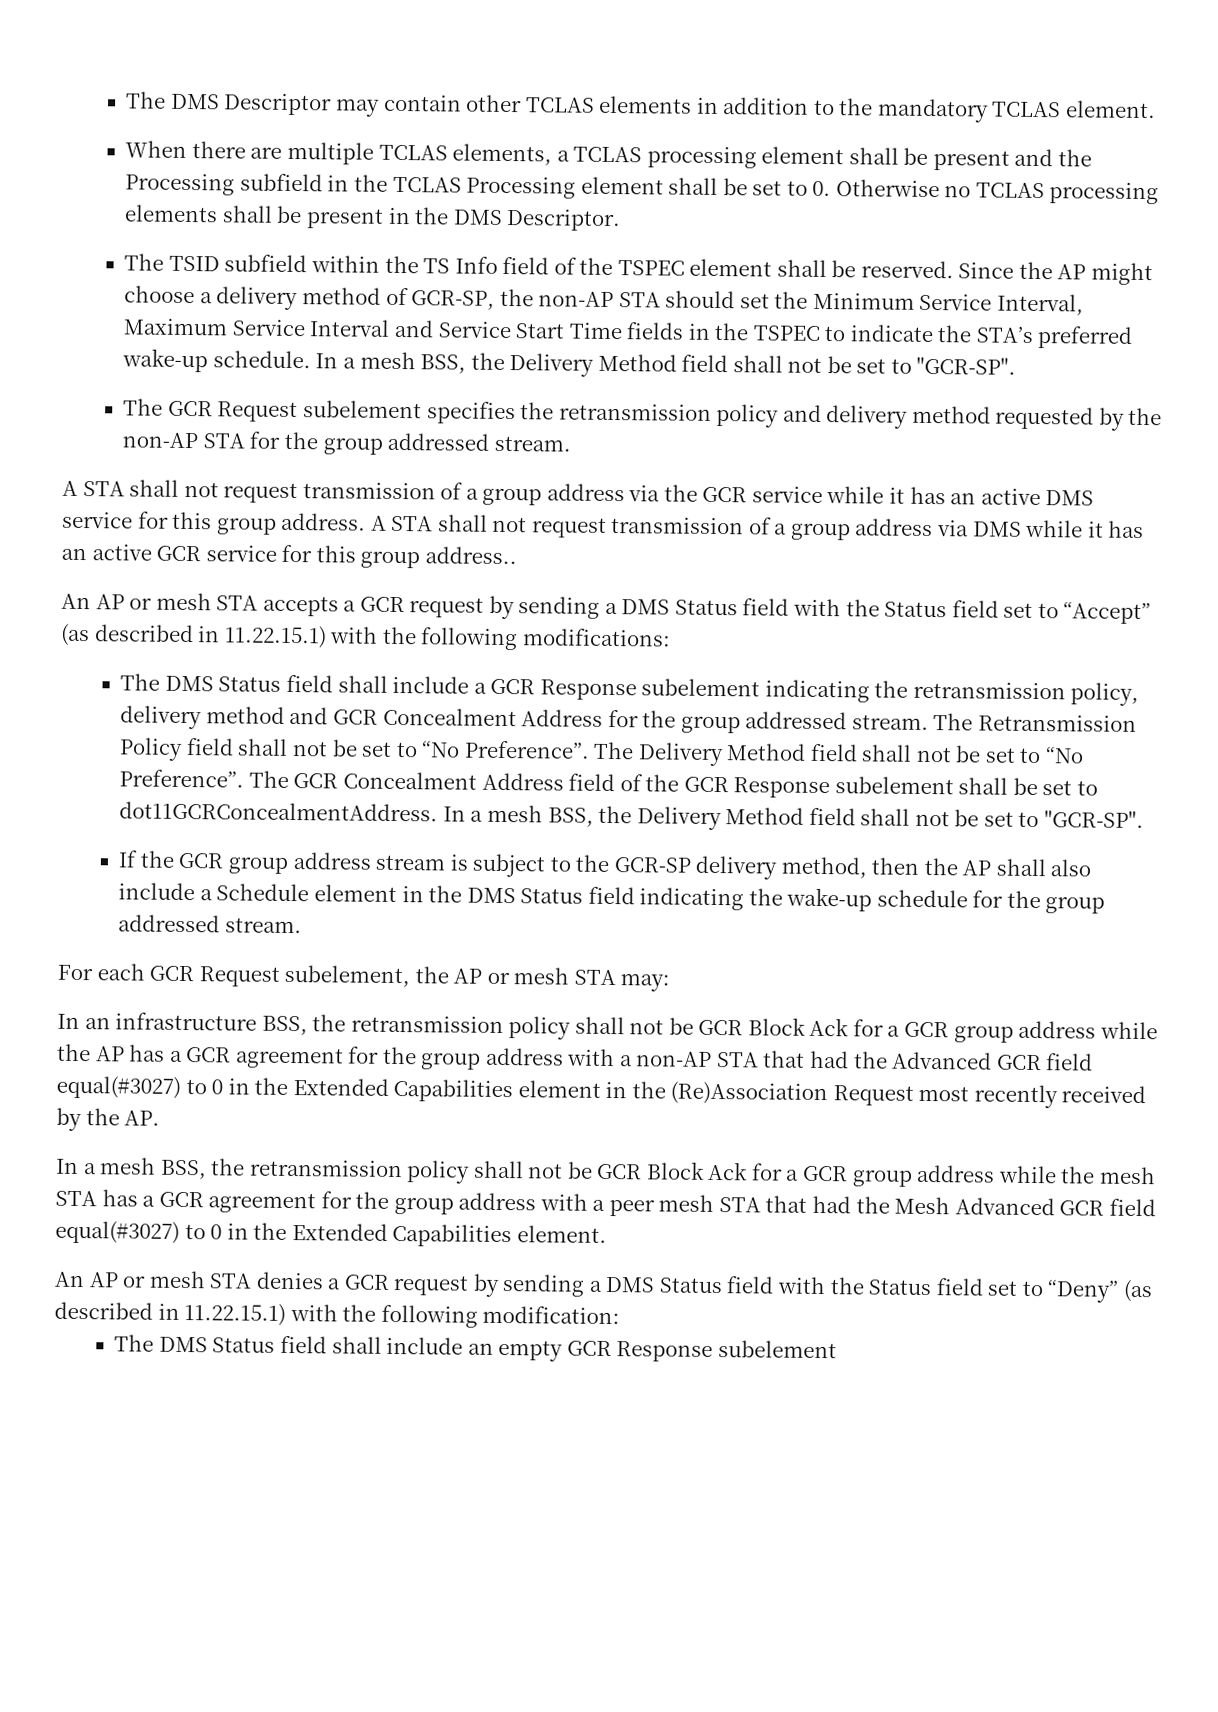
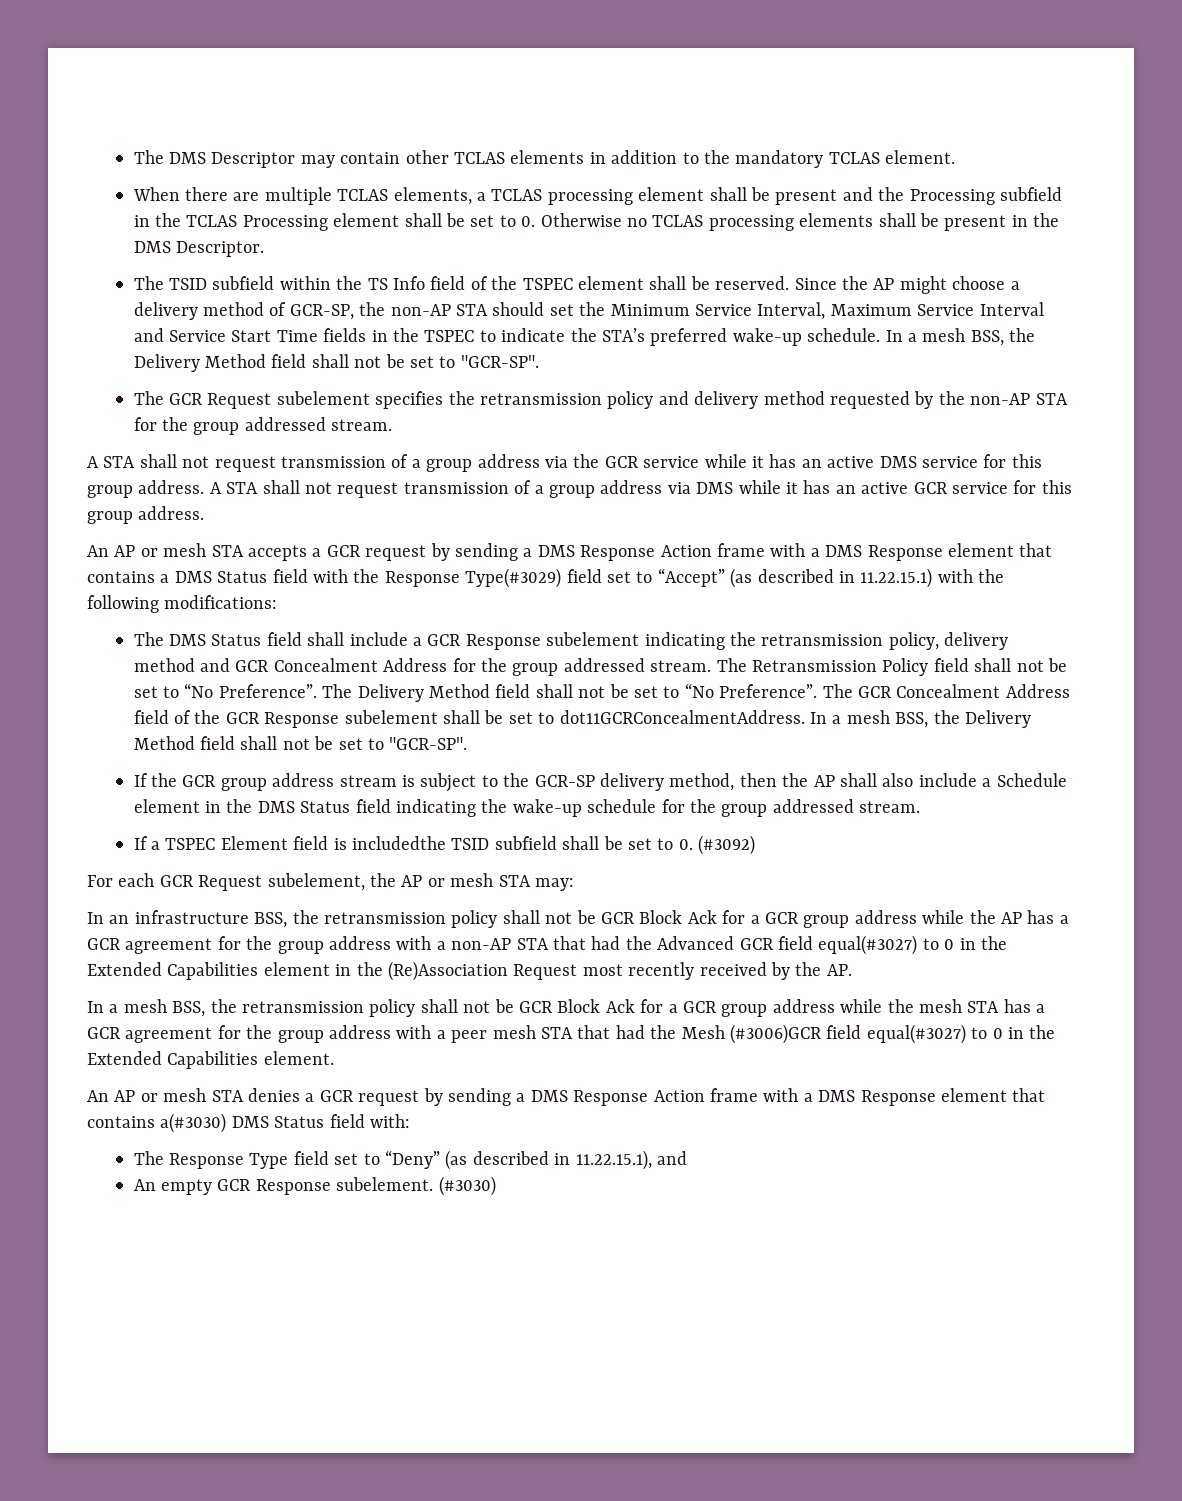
- A STA shall not request transmission of a group address via DMS while it has an active GCR service for this group address..
+ A STA shall not request transmission of a group address via DMS while it has an active GCR service for this group address.
- An AP or mesh STA accepts a GCR request by sending a DMS Status field with the Status field set to “Accept” (as described in 11.22.15.1) with the following modifications:
+ An AP or mesh STA accepts a GCR request by sending a DMS Response Action frame with a DMS Response element that contains a DMS Status field with the Response Type(#3029) field set to “Accept” (as described in 11.22.15.1) with the following modifications:
+ If a TSPEC Element field is includedthe TSID subfield shall be set to 0. (#3092)
- In a mesh BSS, the retransmission policy shall not be GCR Block Ack for a GCR group address while the mesh STA has a GCR agreement for the group address with a peer mesh STA that had the Mesh Advanced GCR field equal(#3027) to 0 in the Extended Capabilities element.
+ In a mesh BSS, the retransmission policy shall not be GCR Block Ack for a GCR group address while the mesh STA has a GCR agreement for the group address with a peer mesh STA that had the Mesh (#3006)GCR field equal(#3027) to 0 in the Extended Capabilities element.
- An AP or mesh STA denies a GCR request by sending a DMS Status field with the Status field set to “Deny” (as described in 11.22.15.1) with the following modification:
- The DMS Status field shall include an empty GCR Response subelement
+ An AP or mesh STA denies a GCR request by sending a DMS Response Action frame with a DMS Response element that contains a(#3030) DMS Status field with:
+ The Response Type field set to “Deny” (as described in 11.22.15.1), and
+ An empty GCR Response subelement. (#3030)

